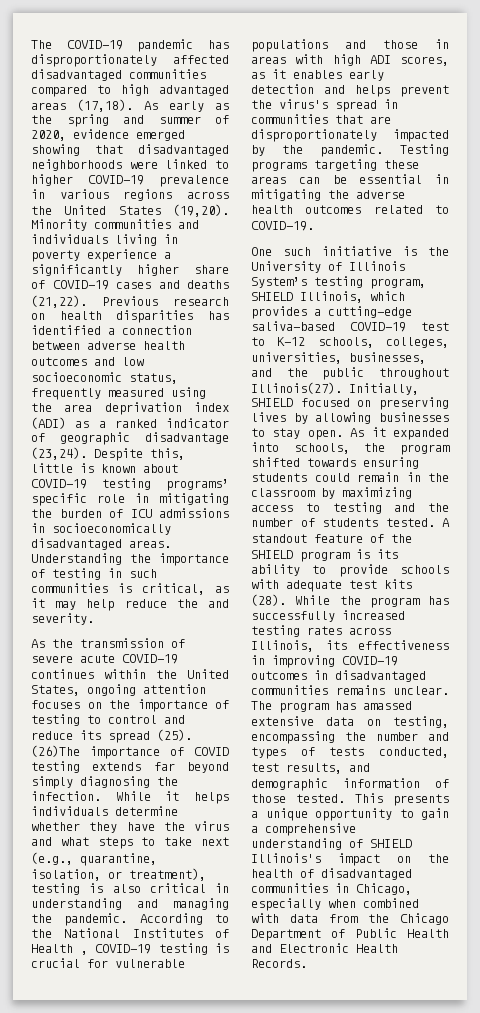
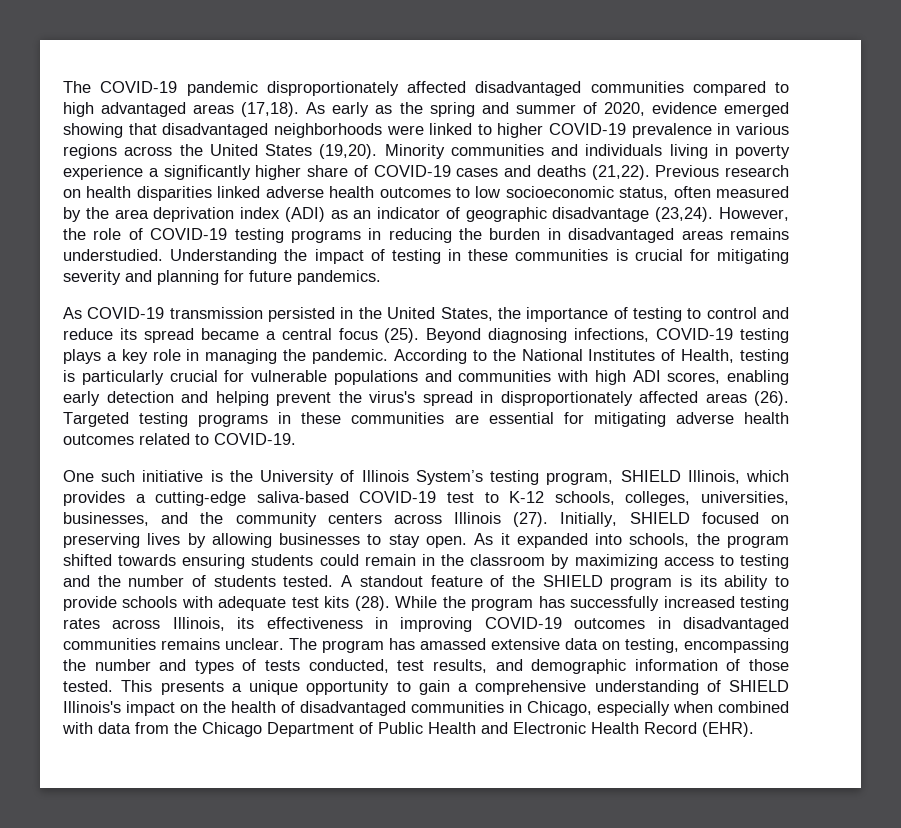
- The COVID-19 pandemic has disproportionately affected disadvantaged communities compared to high advantaged areas (17,18).
+ The COVID-19 pandemic disproportionately affected disadvantaged communities compared to high advantaged areas (17,18).
- Previous research on health disparities has identified a connection between adverse health outcomes and low socioeconomic status, frequently measured using the area deprivation index (ADI) as a ranked indicator of geographic disadvantage (23,24).
+ Previous research on health disparities linked adverse health outcomes to low socioeconomic status, often measured by the area deprivation index (ADI) as an indicator of geographic disadvantage (23,24).
- Despite this, little is known about COVID-19 testing programs’ specific role in mitigating the burden of ICU admissions in socioeconomically disadvantaged areas.
+ However, the role of COVID-19 testing programs in reducing the burden in disadvantaged areas remains understudied.
- Understanding the importance of testing in such communities is critical, as it may help reduce the and severity.
- As the transmission of severe acute COVID-19 continues within the United States, ongoing attention focuses on the importance of testing to control and reduce its spread (25). (26)The importance of COVID testing extends far beyond simply diagnosing the infection. While it helps individuals determine whether they have the virus and what steps to take next (e.g., quarantine, isolation, or treatment), testing is also critical in understanding and managing the pandemic.
+ Understanding the impact of testing in these communities is crucial for mitigating severity and planning for future pandemics.
+ As COVID-19 transmission persisted in the United States, the importance of testing to control and reduce its spread became a central focus (25). Beyond diagnosing infections, COVID-19 testing plays a key role in managing the pandemic.
- According to the National Institutes of Health , COVID-19 testing is crucial for vulnerable populations and those in areas with high ADI scores, as it enables early detection and helps prevent the virus's spread in communities that are disproportionately impacted by the pandemic. Testing programs targeting these areas can be essential in mitigating the adverse health outcomes related to COVID-19.
+ According to the National Institutes of Health, testing is particularly crucial for vulnerable populations and communities with high ADI scores, enabling early detection and helping prevent the virus's spread in disproportionately affected areas (26). Targeted testing programs in these communities are essential for mitigating adverse health outcomes related to COVID-19.
- One such initiative is the University of Illinois System’s testing program, SHIELD Illinois, which provides a cutting-edge saliva-based COVID-19 test to K-12 schools, colleges, universities, businesses, and the public throughout Illinois(27).
+ One such initiative is the University of Illinois System’s testing program, SHIELD Illinois, which provides a cutting-edge saliva-based COVID-19 test to K-12 schools, colleges, universities, businesses, and the community centers across Illinois (27).
- This presents a unique opportunity to gain a comprehensive understanding of SHIELD Illinois's impact on the health of disadvantaged communities in Chicago, especially when combined with data from the Chicago Department of Public Health and Electronic Health Records.
+ This presents a unique opportunity to gain a comprehensive understanding of SHIELD Illinois's impact on the health of disadvantaged communities in Chicago, especially when combined with data from the Chicago Department of Public Health and Electronic Health Record (EHR).

